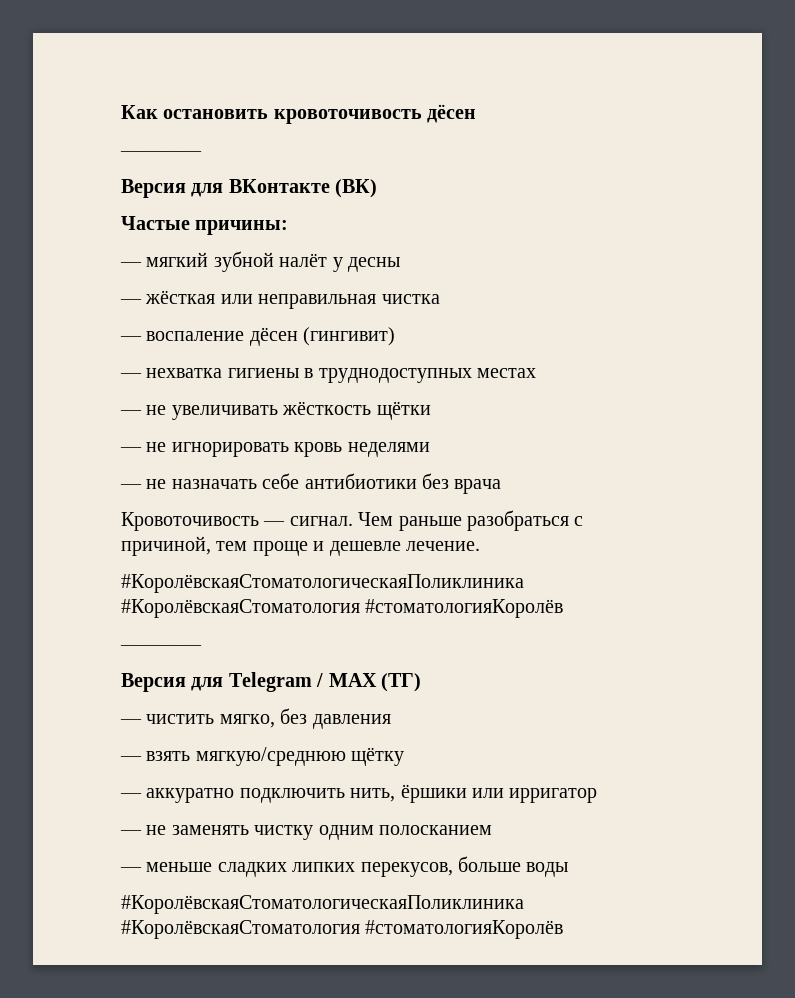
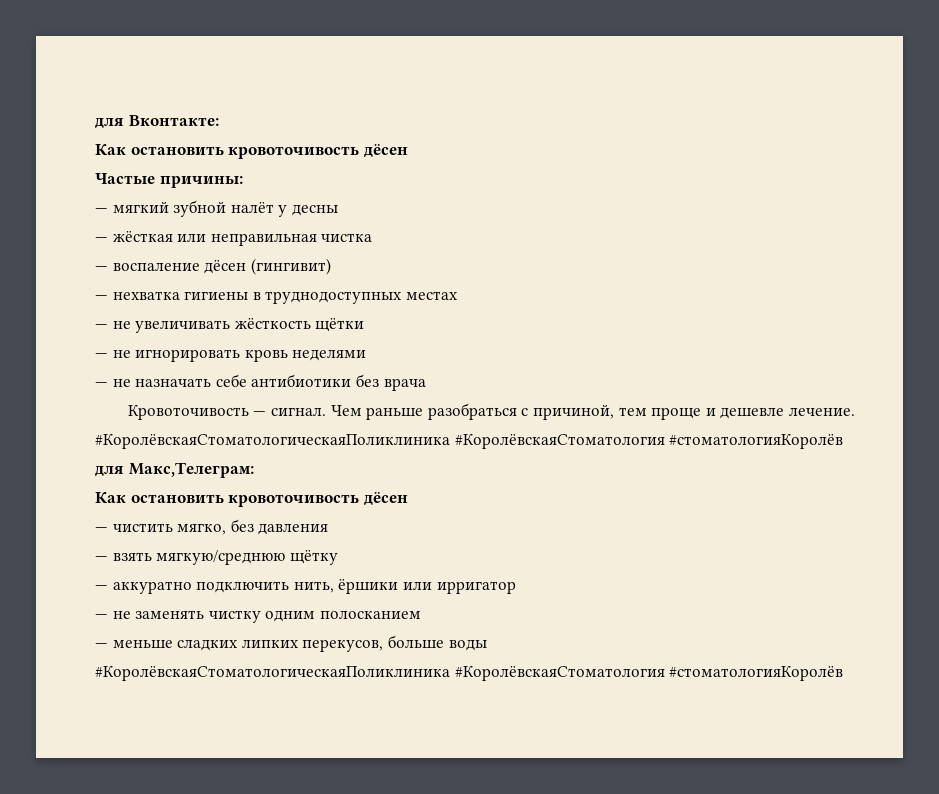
+ для Вконтакте:
  Как остановить кровоточивость дёсен
- ————
- Версия для ВКонтакте (ВК)
  Чем раньше разобраться с причиной, тем проще и дешевле лечение.
  #КоролёвскаяСтоматологическаяПоликлиника #КоролёвскаяСтоматология #стоматологияКоролёв
- ————
- Версия для Telegram / MAX (ТГ)
+ для Макс,Телеграм:
+ Как остановить кровоточивость дёсен

